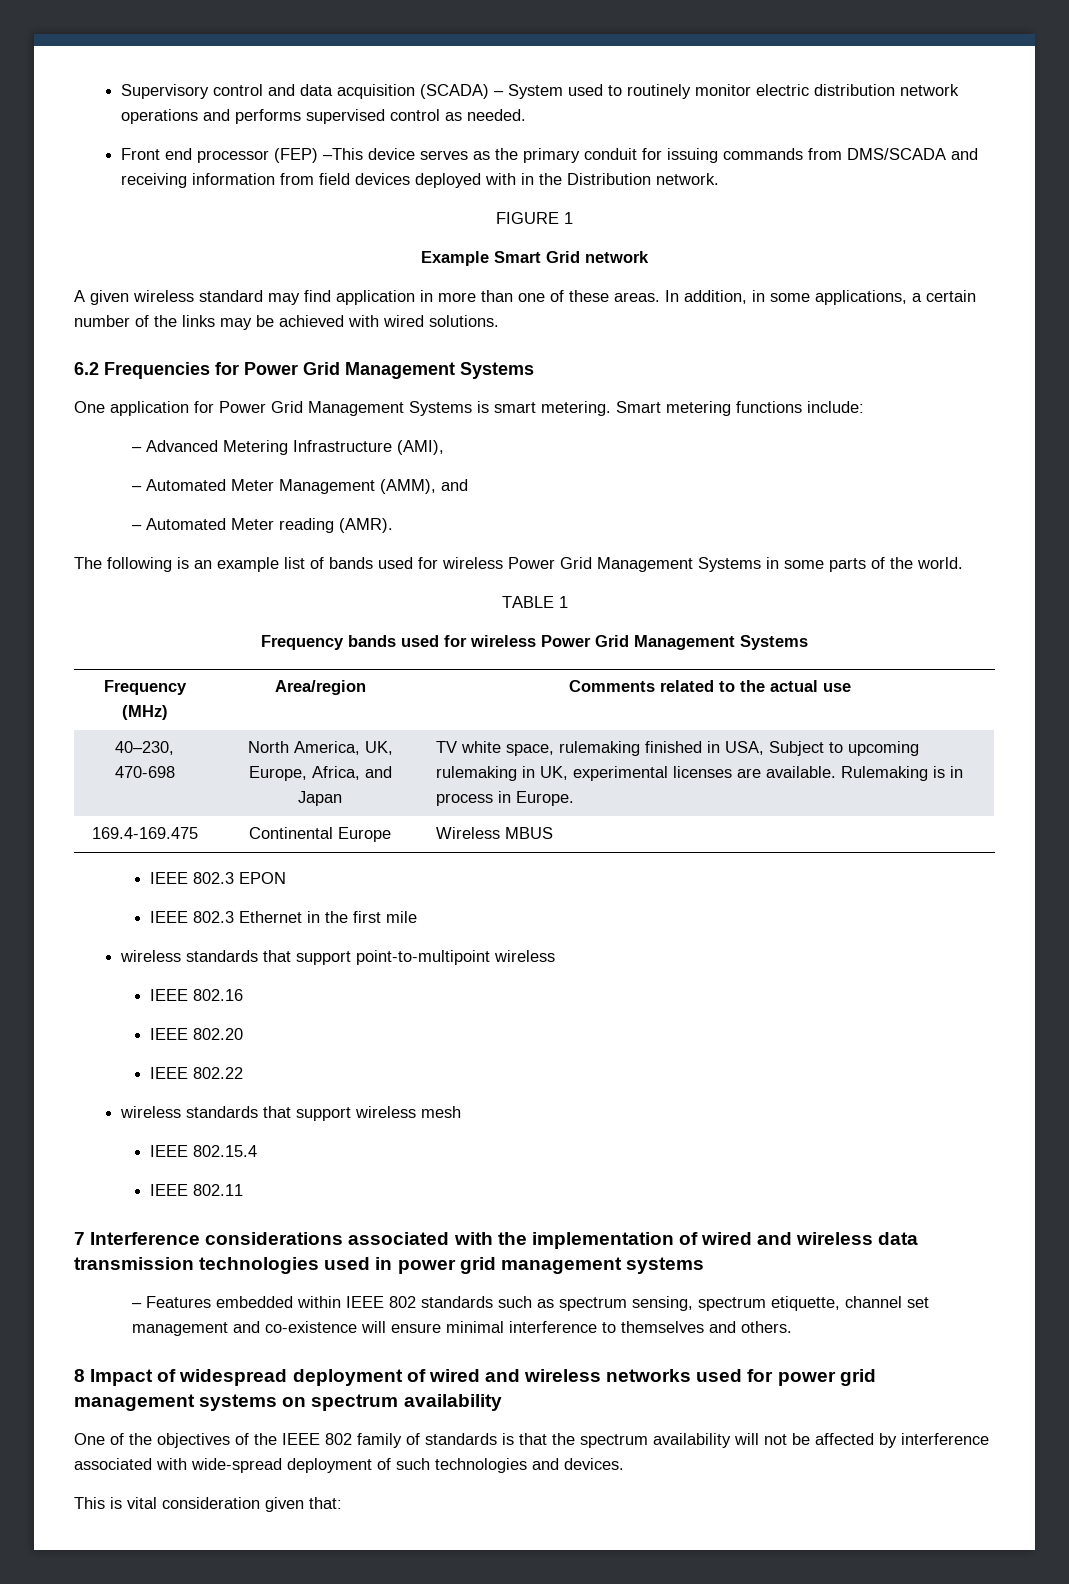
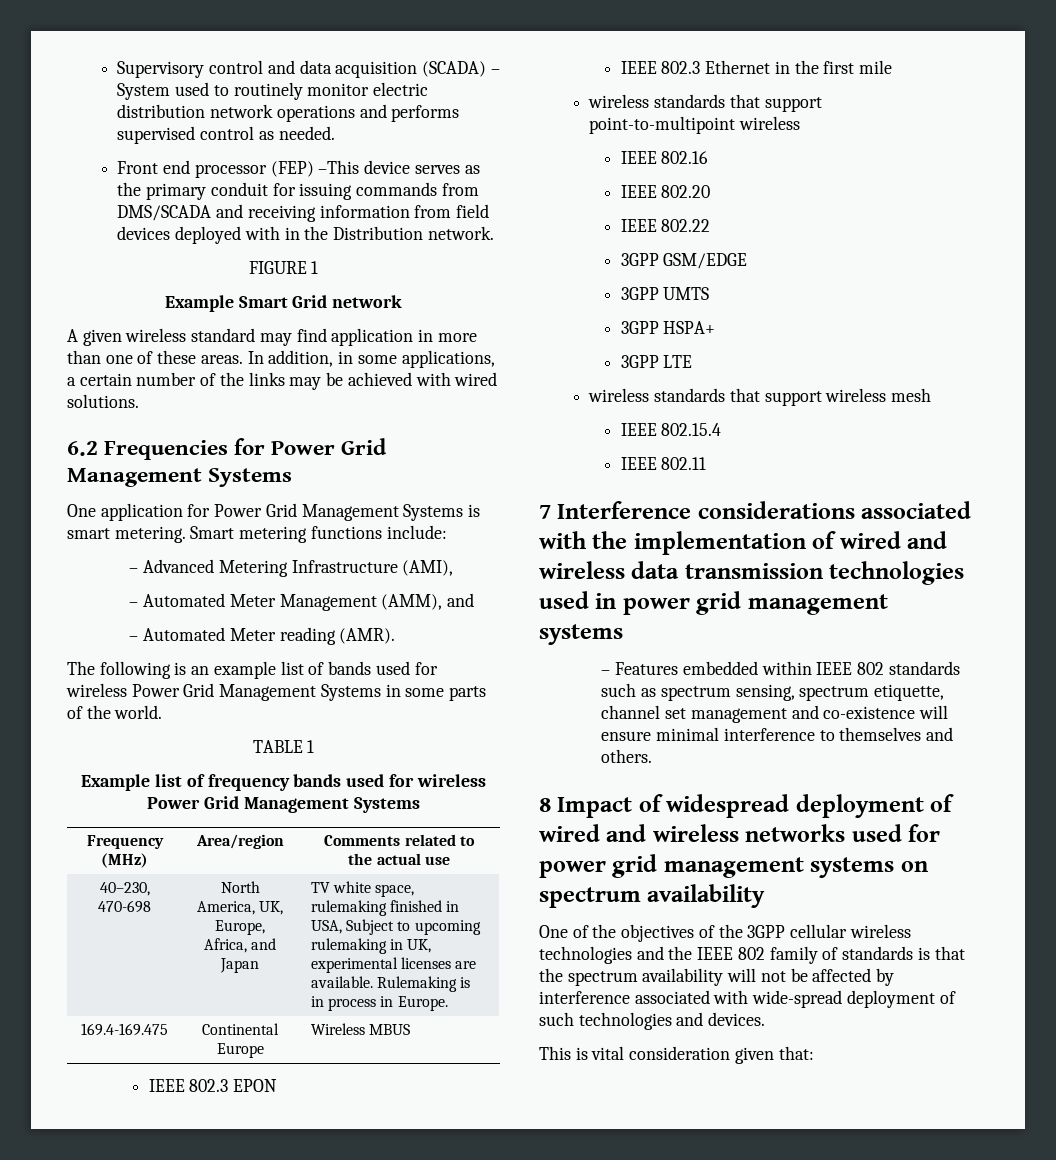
- Frequency bands used for wireless Power Grid Management Systems
+ Example list of frequency bands used for wireless Power Grid Management Systems
+ 3GPP GSM/EDGE
+ 3GPP UMTS
+ 3GPP HSPA+
+ 3GPP LTE
- One of the objectives of the IEEE 802 family of standards is that the spectrum availability will not be affected by interference associated with wide-spread deployment of such technologies and devices.
+ One of the objectives of the 3GPP cellular wireless technologies and the IEEE 802 family of standards is that the spectrum availability will not be affected by interference associated with wide-spread deployment of such technologies and devices.

